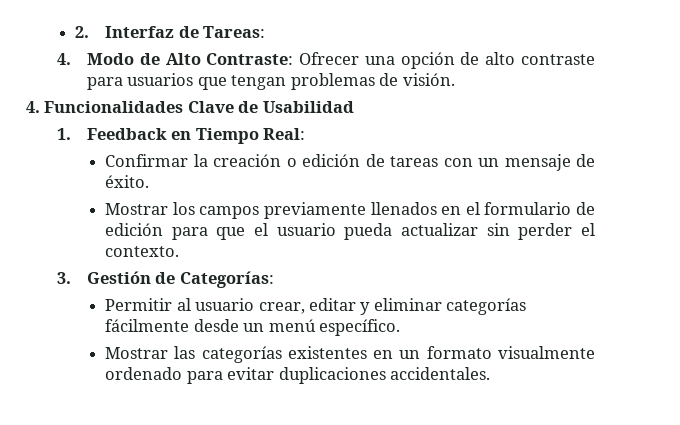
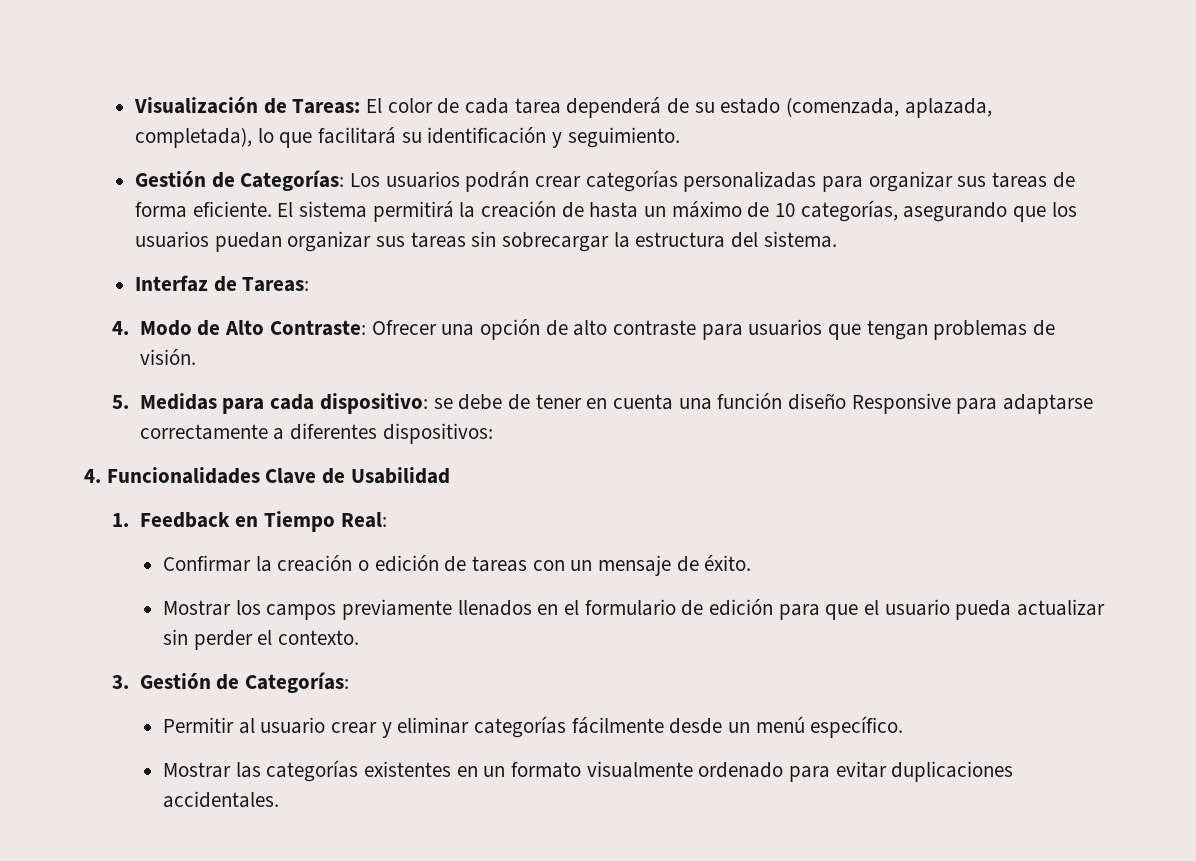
- 2. Interfaz de Tareas:
+ Visualización de Tareas: El color de cada tarea dependerá de su estado (comenzada, aplazada, completada), lo que facilitará su identificación y seguimiento.
+ Gestión de Categorías: Los usuarios podrán crear categorías personalizadas para organizar sus tareas de forma eficiente. El sistema permitirá la creación de hasta un máximo de 10 categorías, asegurando que los usuarios puedan organizar sus tareas sin sobrecargar la estructura del sistema.
+ Interfaz de Tareas:
+ 5. Medidas para cada dispositivo: se debe de tener en cuenta una función diseño Responsive para adaptarse correctamente a diferentes dispositivos:
- Permitir al usuario crear, editar y eliminar categorías fácilmente desde un menú específico.
+ Permitir al usuario crear y eliminar categorías fácilmente desde un menú específico.

